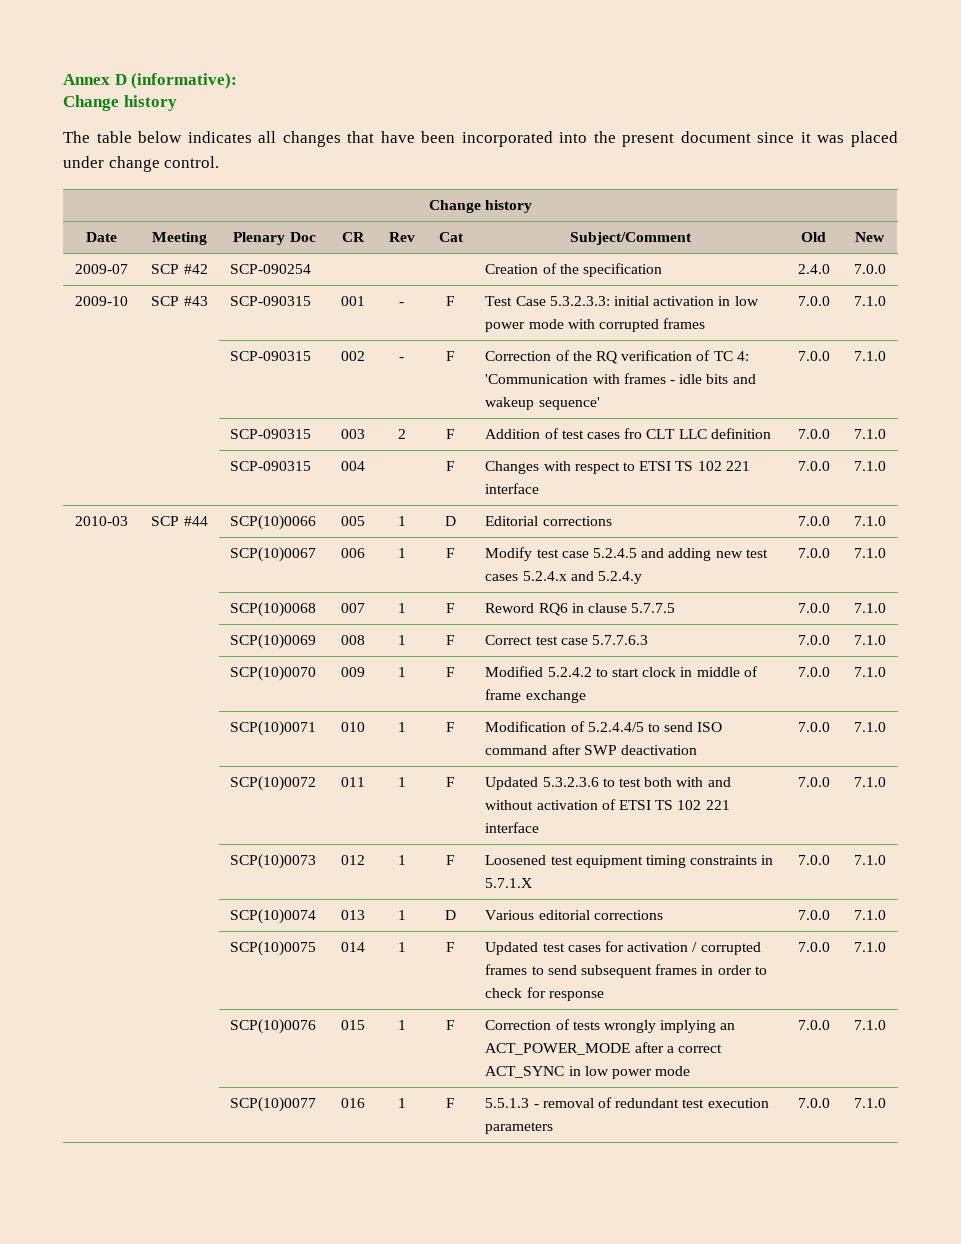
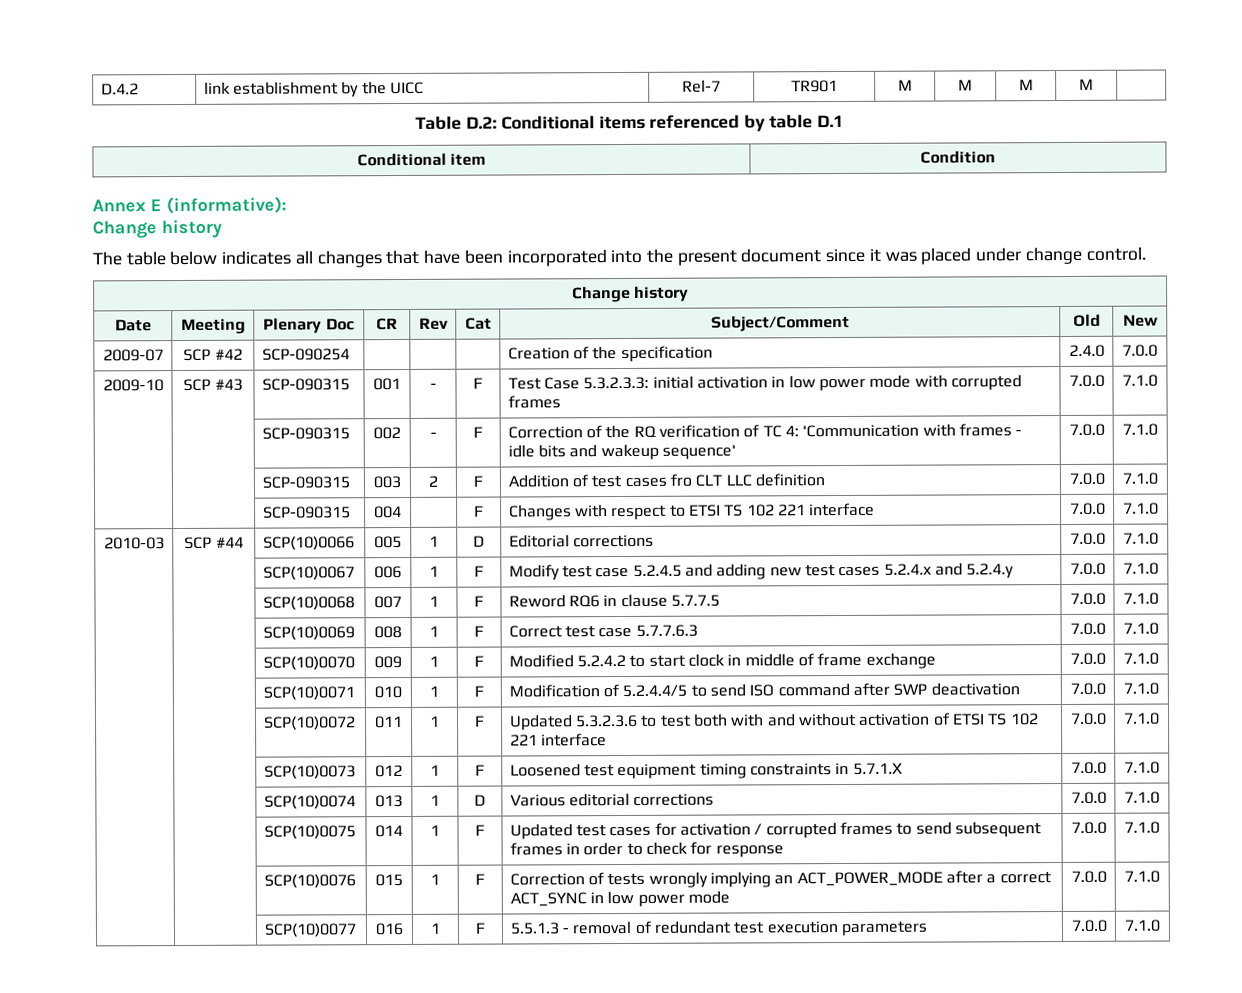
- Annex D (informative):
+ D.4.2 | link establishment by the UICC | Rel-7 | TR901 | M | M | M | M |
+ Table D.2: Conditional items referenced by table D.1
+ Conditional item | Condition
+ Annex E (informative):

